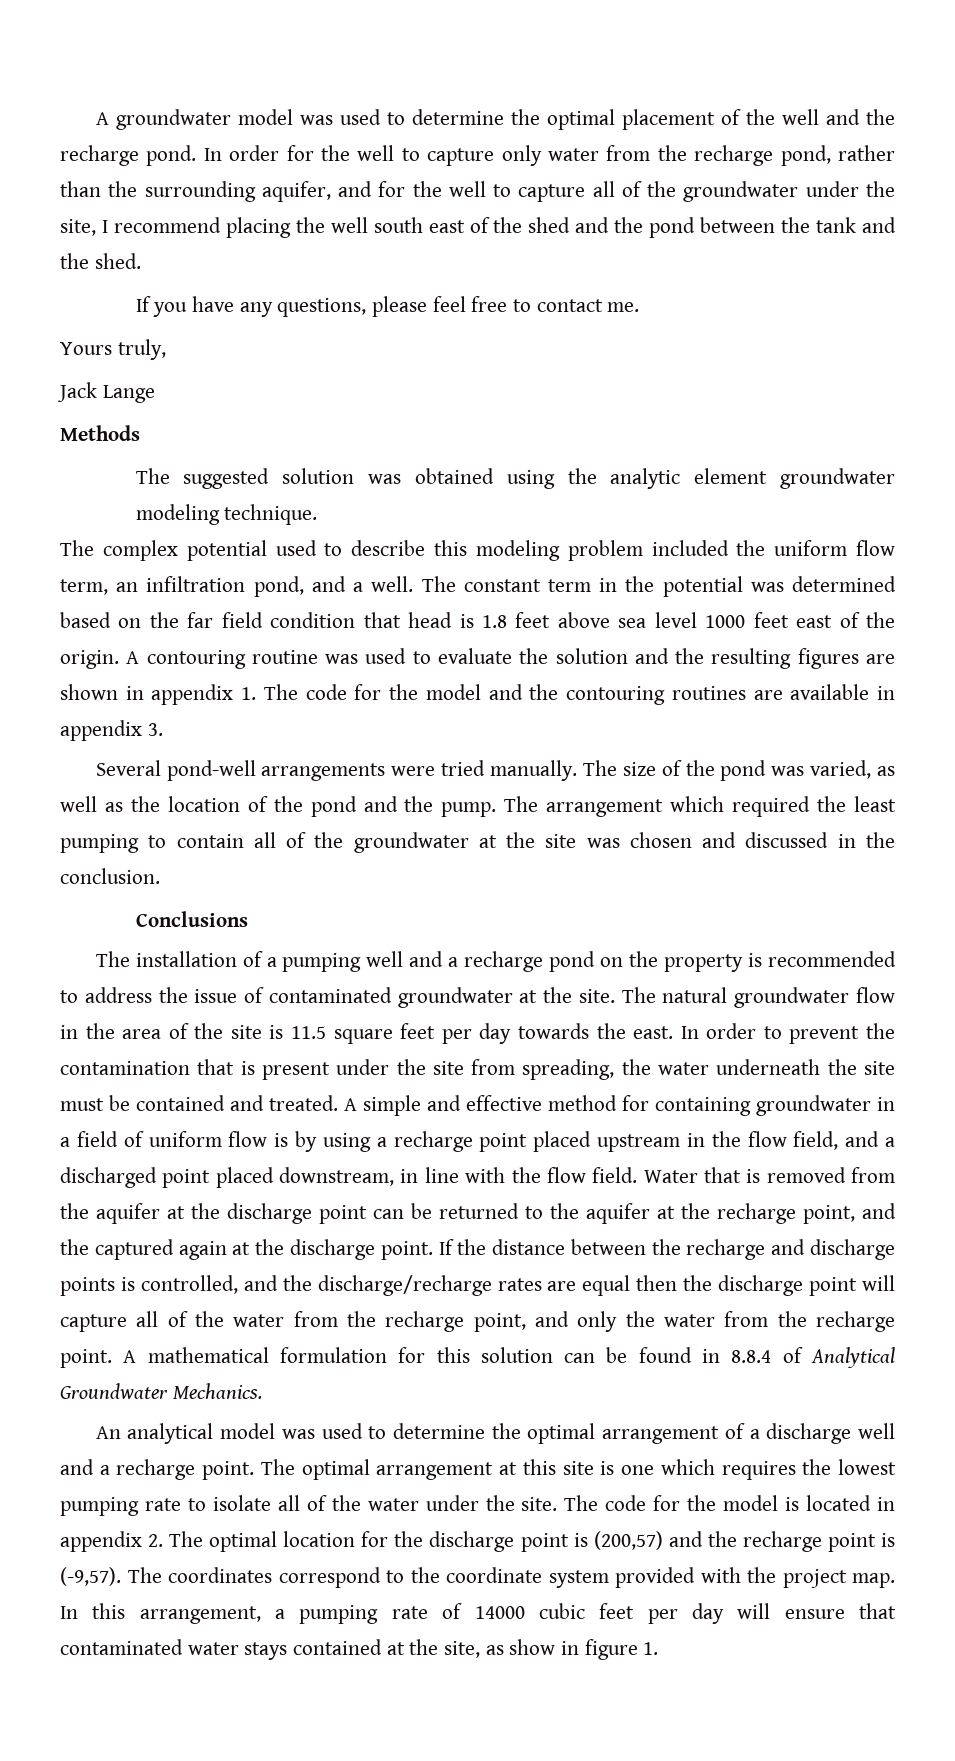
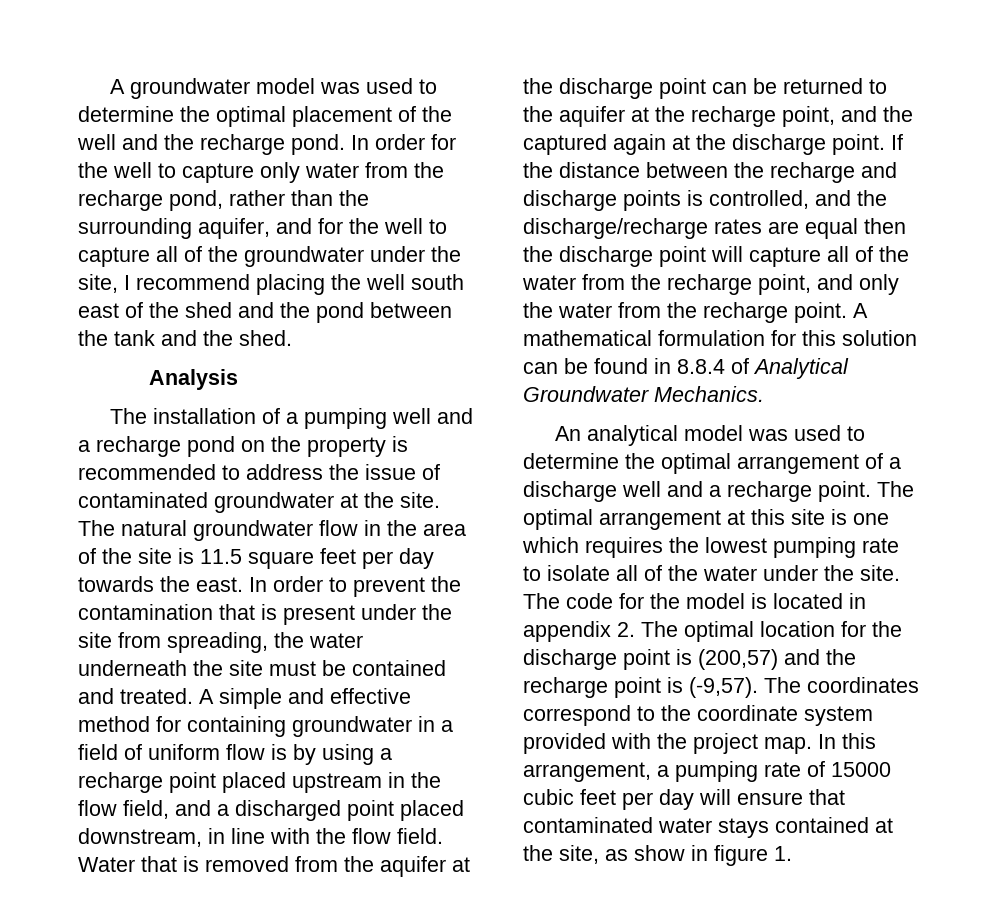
- If you have any questions, please feel free to contact me.
- Yours truly,
- Jack Lange
- Methods
- The suggested solution was obtained using the analytic element groundwater modeling technique.
- The complex potential used to describe this modeling problem included the uniform flow term, an infiltration pond, and a well. The constant term in the potential was determined based on the far field condition that head is 1.8 feet above sea level 1000 feet east of the origin. A contouring routine was used to evaluate the solution and the resulting figures are shown in appendix 1. The code for the model and the contouring routines are available in appendix 3.
- Several pond-well arrangements were tried manually. The size of the pond was varied, as well as the location of the pond and the pump. The arrangement which required the least pumping to contain all of the groundwater at the site was chosen and discussed in the conclusion.
- Conclusions
+ Analysis
- In this arrangement, a pumping rate of 14000 cubic feet per day will ensure that contaminated water stays contained at the site, as show in figure 1.
+ In this arrangement, a pumping rate of 15000 cubic feet per day will ensure that contaminated water stays contained at the site, as show in figure 1.

